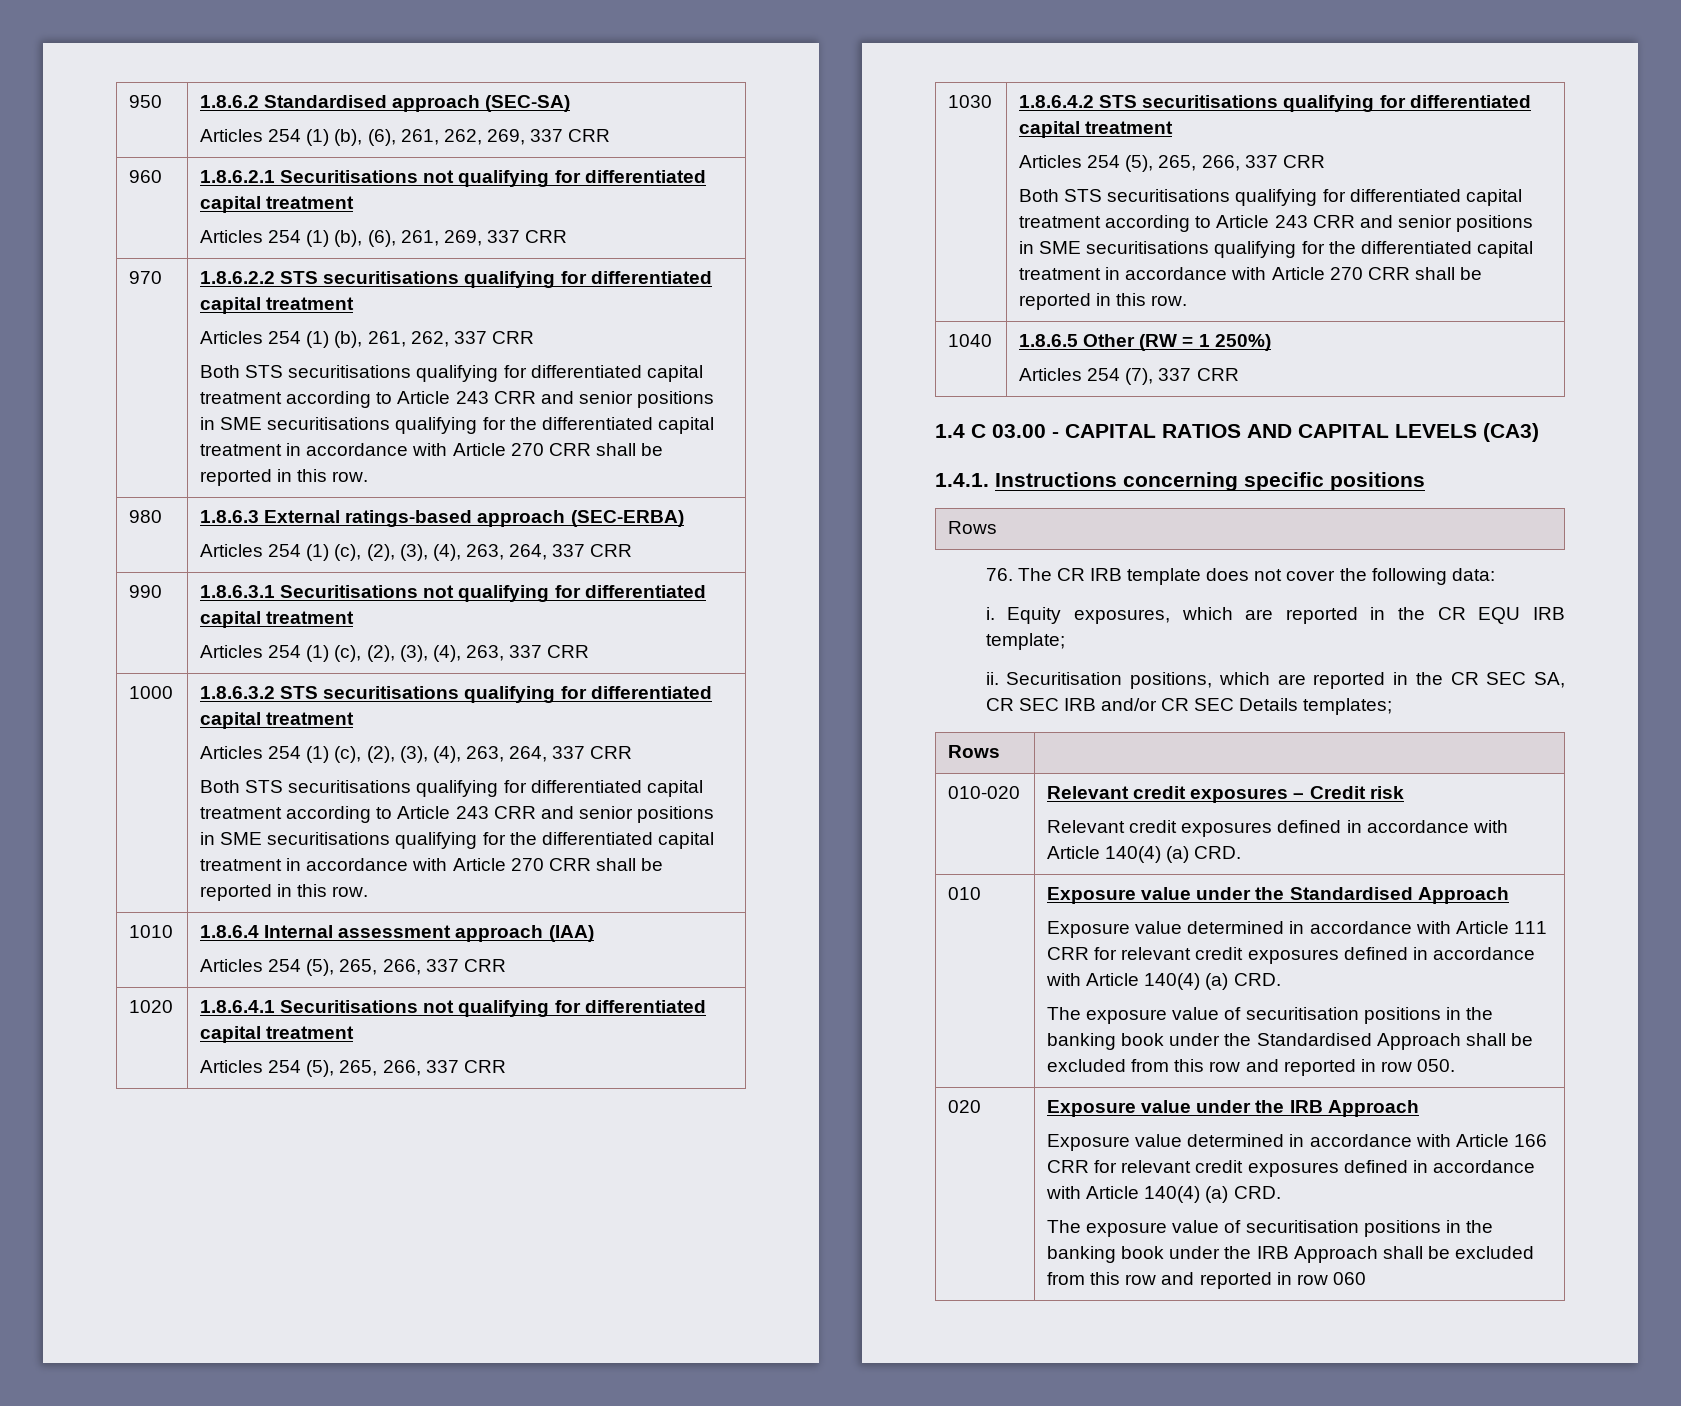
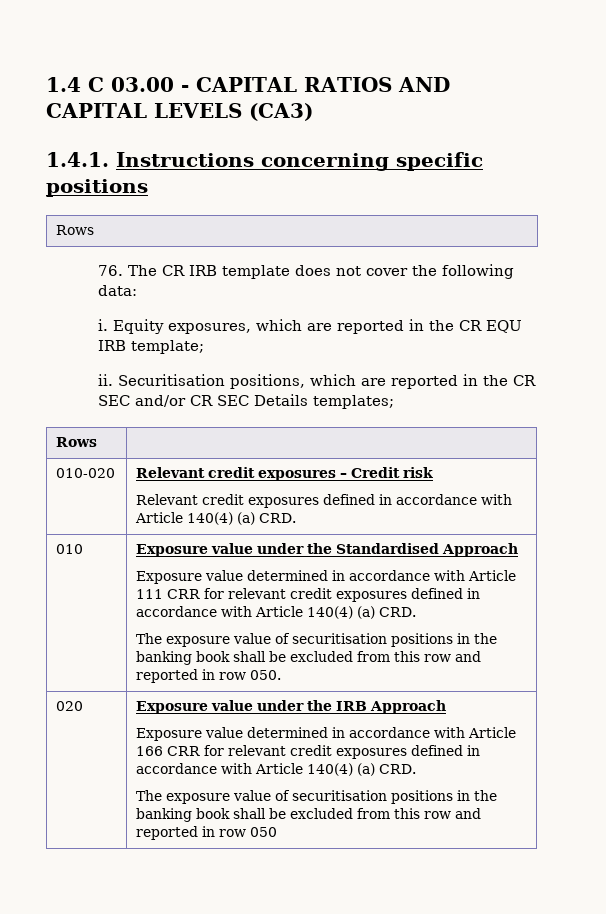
- 950 | 1.8.6.2 Standardised approach (SEC-SA)
- Articles 254 (1) (b), (6), 261, 262, 269, 337 CRR
- 960 | 1.8.6.2.1 Securitisations not qualifying for differentiated capital treatment
- Articles 254 (1) (b), (6), 261, 269, 337 CRR
- 970 | 1.8.6.2.2 STS securitisations qualifying for differentiated capital treatment
- Articles 254 (1) (b), 261, 262, 337 CRR
- Both STS securitisations qualifying for differentiated capital treatment according to Article 243 CRR and senior positions in SME securitisations qualifying for the differentiated capital treatment in accordance with Article 270 CRR shall be reported in this row.
- 980 | 1.8.6.3 External ratings-based approach (SEC-ERBA)
- Articles 254 (1) (c), (2), (3), (4), 263, 264, 337 CRR
- 990 | 1.8.6.3.1 Securitisations not qualifying for differentiated capital treatment
- Articles 254 (1) (c), (2), (3), (4), 263, 337 CRR
- 1000 | 1.8.6.3.2 STS securitisations qualifying for differentiated capital treatment
- Articles 254 (1) (c), (2), (3), (4), 263, 264, 337 CRR
- Both STS securitisations qualifying for differentiated capital treatment according to Article 243 CRR and senior positions in SME securitisations qualifying for the differentiated capital treatment in accordance with Article 270 CRR shall be reported in this row.
- 1010 | 1.8.6.4 Internal assessment approach (IAA)
- Articles 254 (5), 265, 266, 337 CRR
- 1020 | 1.8.6.4.1 Securitisations not qualifying for differentiated capital treatment
- Articles 254 (5), 265, 266, 337 CRR
- 1030 | 1.8.6.4.2 STS securitisations qualifying for differentiated capital treatment
- Articles 254 (5), 265, 266, 337 CRR
- Both STS securitisations qualifying for differentiated capital treatment according to Article 243 CRR and senior positions in SME securitisations qualifying for the differentiated capital treatment in accordance with Article 270 CRR shall be reported in this row.
- 1040 | 1.8.6.5 Other (RW = 1 250%)
- Articles 254 (7), 337 CRR
- Securitisation positions, which are reported in the CR SEC SA, CR SEC IRB and/or CR SEC Details templates;
+ Securitisation positions, which are reported in the CR SEC and/or CR SEC Details templates;
- The exposure value of securitisation positions in the banking book under the Standardised Approach shall be excluded from this row and reported in row 050.
+ The exposure value of securitisation positions in the banking book shall be excluded from this row and reported in row 050.
- The exposure value of securitisation positions in the banking book under the IRB Approach shall be excluded from this row and reported in row 060
+ The exposure value of securitisation positions in the banking book shall be excluded from this row and reported in row 050

